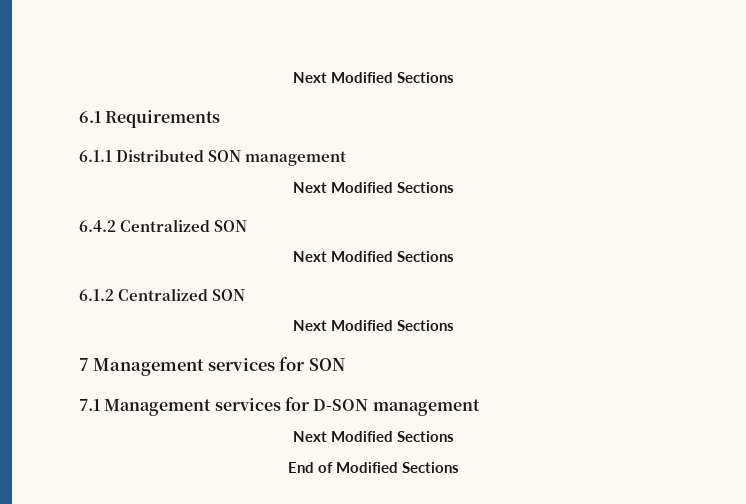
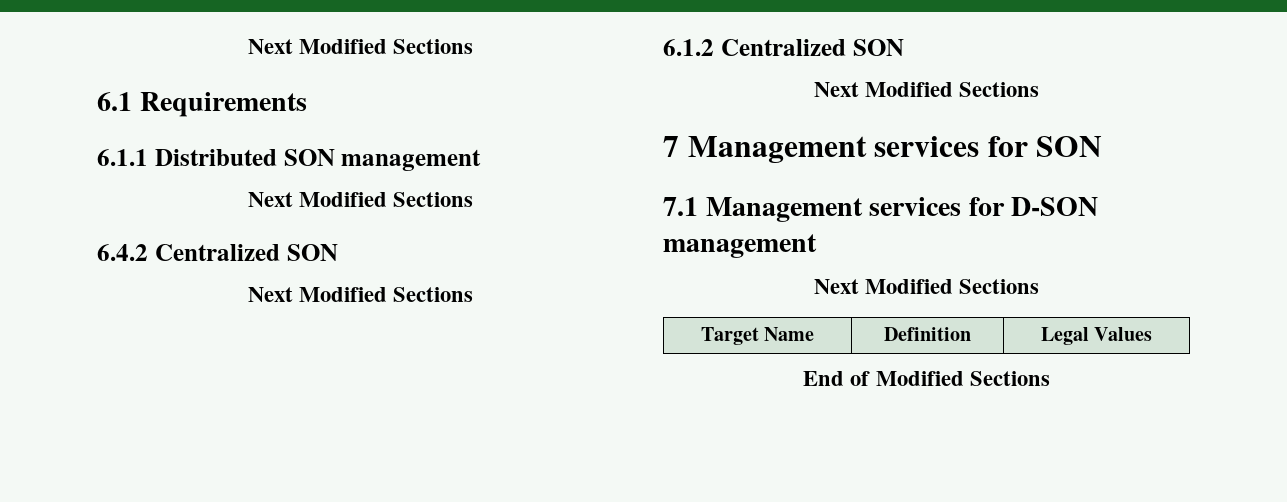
+ Target Name | Definition | Legal Values

